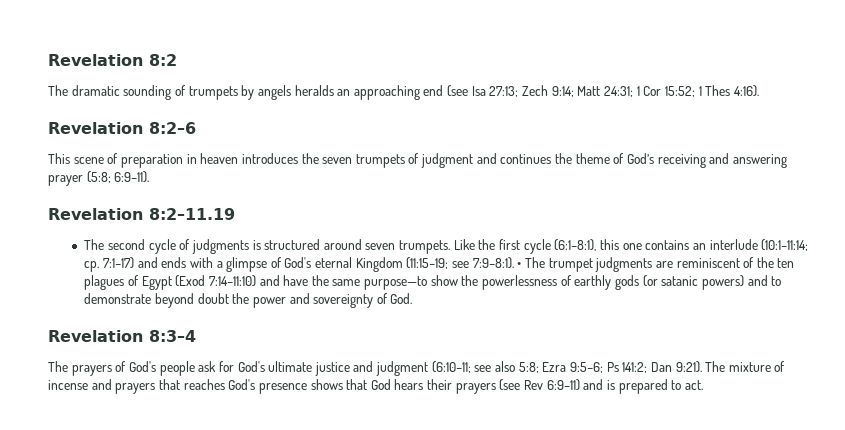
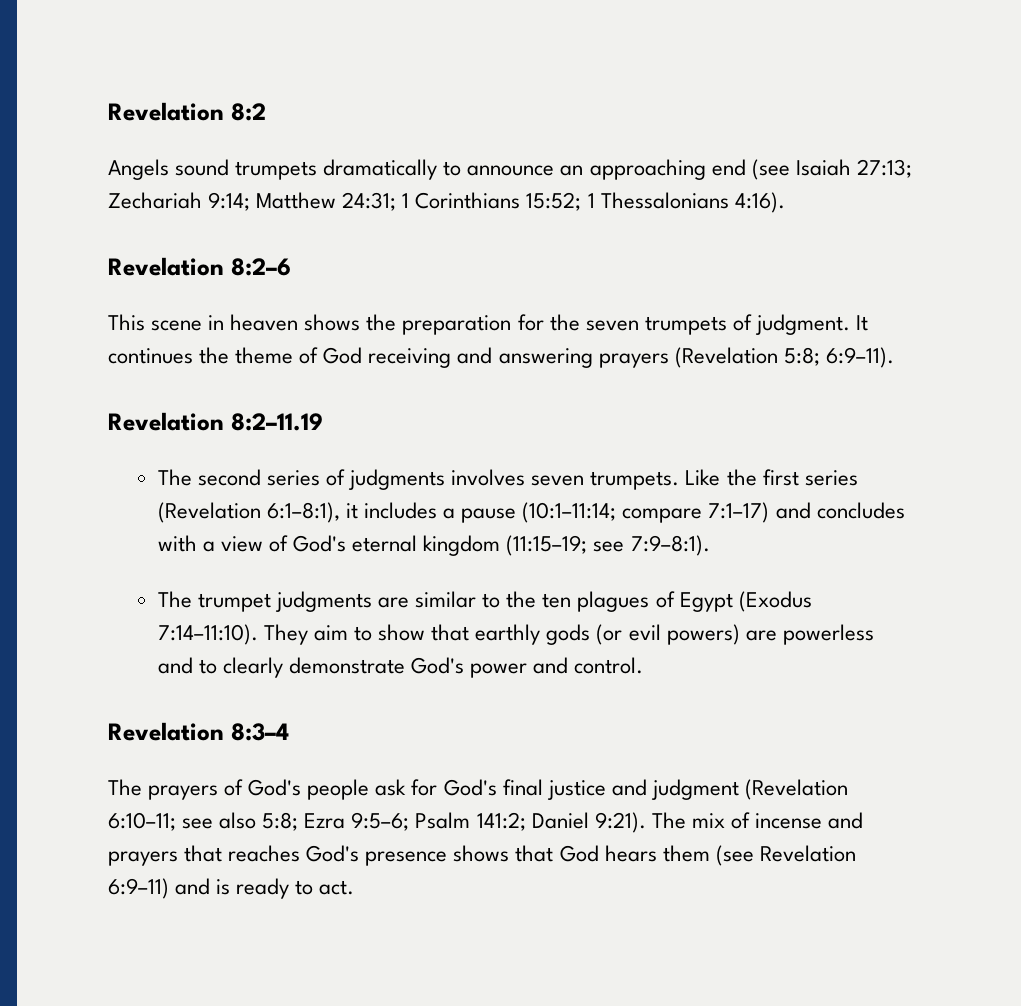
- The dramatic sounding of trumpets by angels heralds an approaching end (see Isa 27:13; Zech 9:14; Matt 24:31; 1 Cor 15:52; 1 Thes 4:16).
+ Angels sound trumpets dramatically to announce an approaching end (see Isaiah 27:13; Zechariah 9:14; Matthew 24:31; 1 Corinthians 15:52; 1 Thessalonians 4:16).
- This scene of preparation in heaven introduces the seven trumpets of judgment and continues the theme of God’s receiving and answering prayer (5:8; 6:9–11).
+ This scene in heaven shows the preparation for the seven trumpets of judgment. It continues the theme of God receiving and answering prayers (Revelation 5:8; 6:9–11).
- The second cycle of judgments is structured around seven trumpets.
+ The second series of judgments involves seven trumpets.
- Like the first cycle (6:1–8:1), this one contains an interlude (10:1–11:14; cp. 7:1–17) and ends with a glimpse of God's eternal Kingdom (11:15–19; see 7:9–8:1). • The trumpet judgments are reminiscent of the ten plagues of Egypt (Exod 7:14–11:10) and have the same purpose—to show the powerlessness of earthly gods (or satanic powers) and to demonstrate beyond doubt the power and sovereignty of God.
+ Like the first series (Revelation 6:1–8:1), it includes a pause (10:1–11:14; compare 7:1–17) and concludes with a view of God's eternal kingdom (11:15–19; see 7:9–8:1).
+ The trumpet judgments are similar to the ten plagues of Egypt (Exodus 7:14–11:10). They aim to show that earthly gods (or evil powers) are powerless and to clearly demonstrate God's power and control.
- The prayers of God's people ask for God's ultimate justice and judgment (6:10–11; see also 5:8; Ezra 9:5–6; Ps 141:2; Dan 9:21).
+ The prayers of God's people ask for God's final justice and judgment (Revelation 6:10–11; see also 5:8; Ezra 9:5–6; Psalm 141:2; Daniel 9:21).
- The mixture of incense and prayers that reaches God's presence shows that God hears their prayers (see Rev 6:9–11) and is prepared to act.
+ The mix of incense and prayers that reaches God's presence shows that God hears them (see Revelation 6:9–11) and is ready to act.

